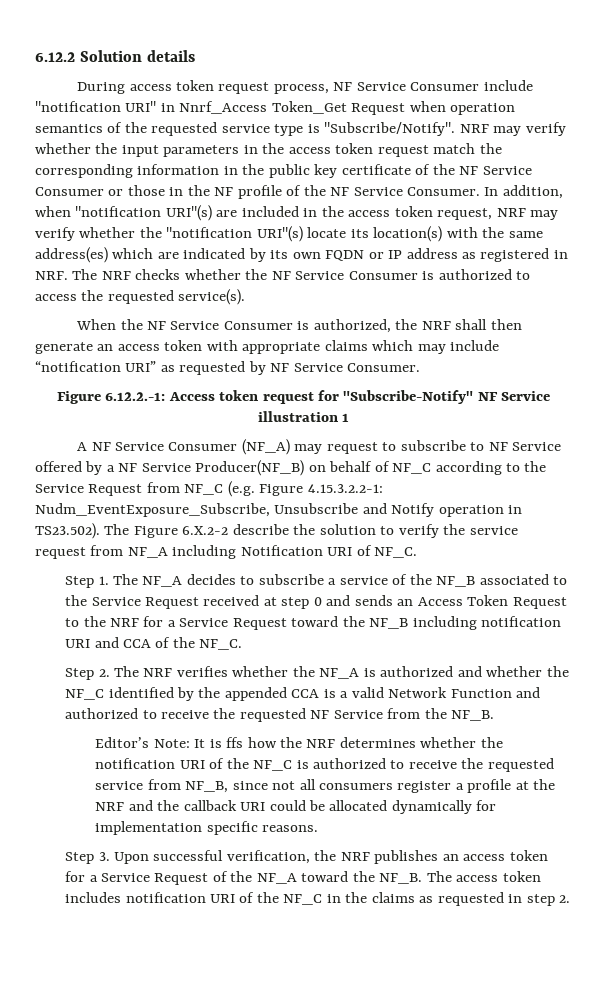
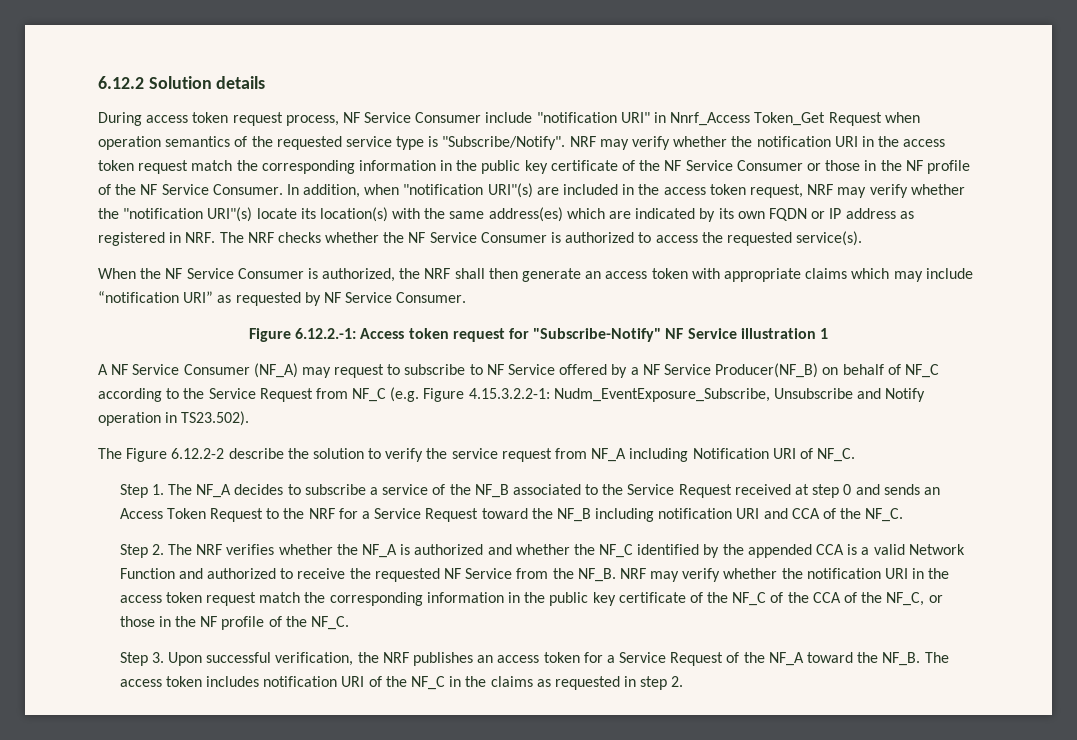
- NRF may verify whether the input parameters in the access token request match the corresponding information in the public key certificate of the NF Service Consumer or those in the NF profile of the NF Service Consumer.
+ NRF may verify whether the notification URI in the access token request match the corresponding information in the public key certificate of the NF Service Consumer or those in the NF profile of the NF Service Consumer.
- A NF Service Consumer (NF_A) may request to subscribe to NF Service offered by a NF Service Producer(NF_B) on behalf of NF_C according to the Service Request from NF_C (e.g. Figure 4.15.3.2.2-1: Nudm_EventExposure_Subscribe, Unsubscribe and Notify operation in TS23.502). The Figure 6.X.2-2 describe the solution to verify the service request from NF_A including Notification URI of NF_C.
+ A NF Service Consumer (NF_A) may request to subscribe to NF Service offered by a NF Service Producer(NF_B) on behalf of NF_C according to the Service Request from NF_C (e.g. Figure 4.15.3.2.2-1: Nudm_EventExposure_Subscribe, Unsubscribe and Notify operation in TS23.502).
+ The Figure 6.12.2-2 describe the solution to verify the service request from NF_A including Notification URI of NF_C.
- Step 2. The NRF verifies whether the NF_A is authorized and whether the NF_C identified by the appended CCA is a valid Network Function and authorized to receive the requested NF Service from the NF_B.
- Editor’s Note: It is ffs how the NRF determines whether the notification URI of the NF_C is authorized to receive the requested service from NF_B, since not all consumers register a profile at the NRF and the callback URI could be allocated dynamically for implementation specific reasons.
+ Step 2. The NRF verifies whether the NF_A is authorized and whether the NF_C identified by the appended CCA is a valid Network Function and authorized to receive the requested NF Service from the NF_B. NRF may verify whether the notification URI in the access token request match the corresponding information in the public key certificate of the NF_C of the CCA of the NF_C, or those in the NF profile of the NF_C.

